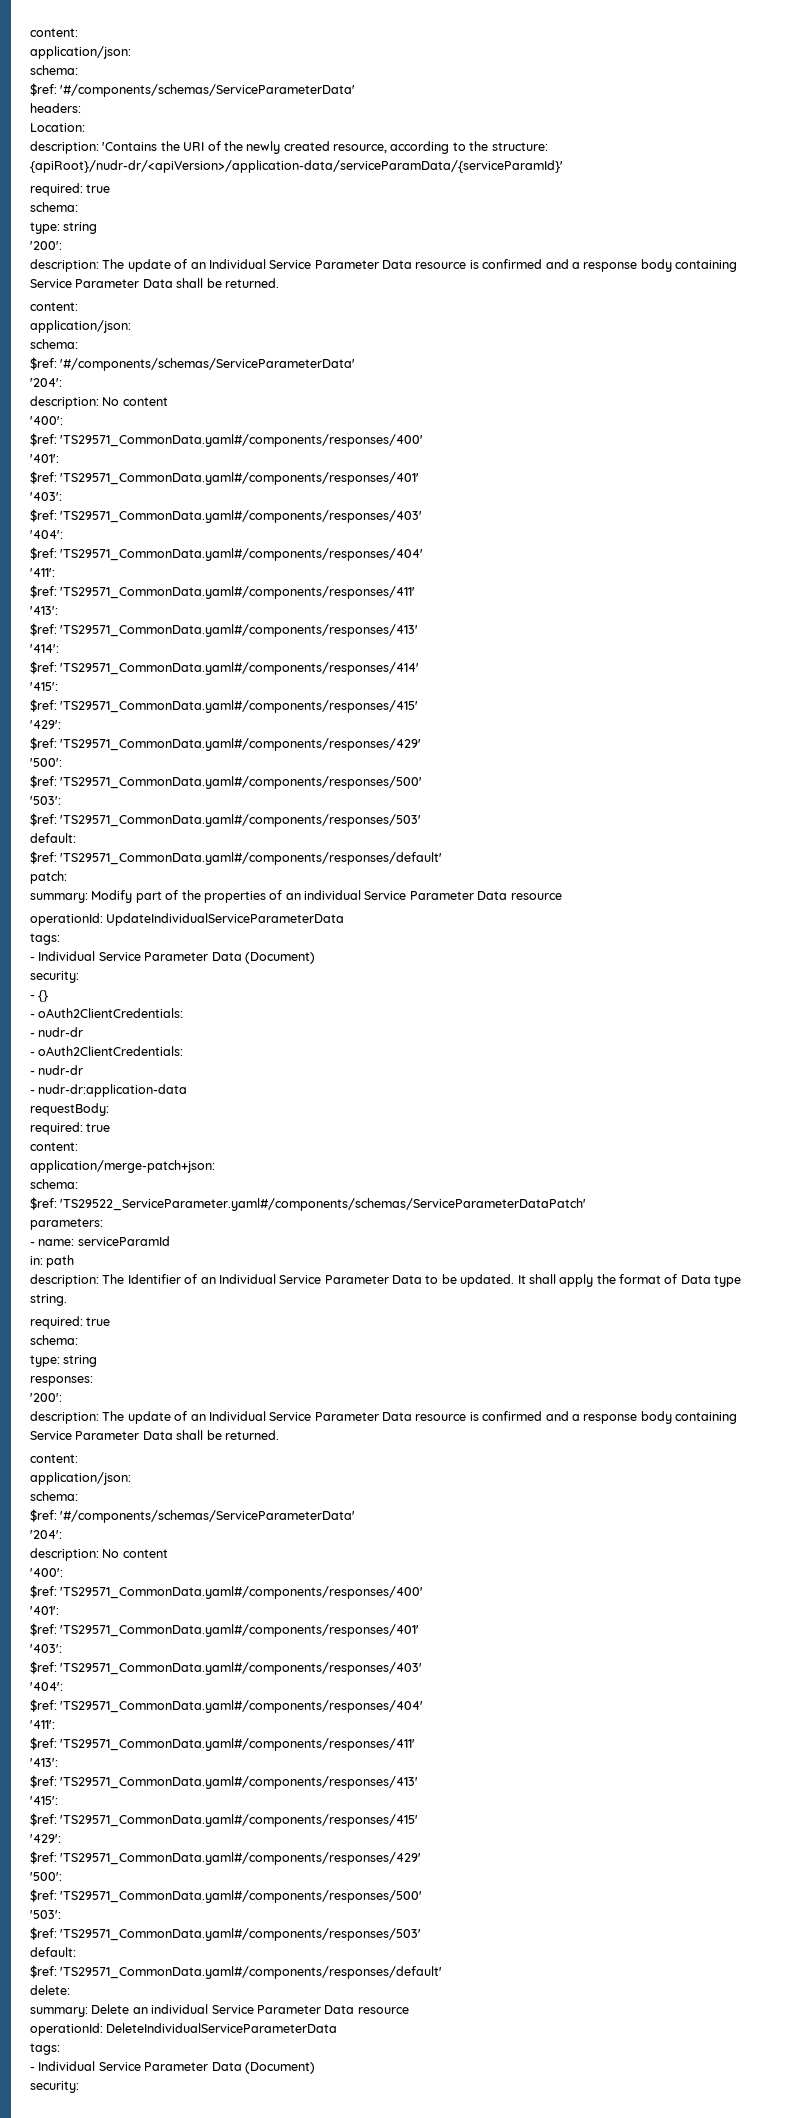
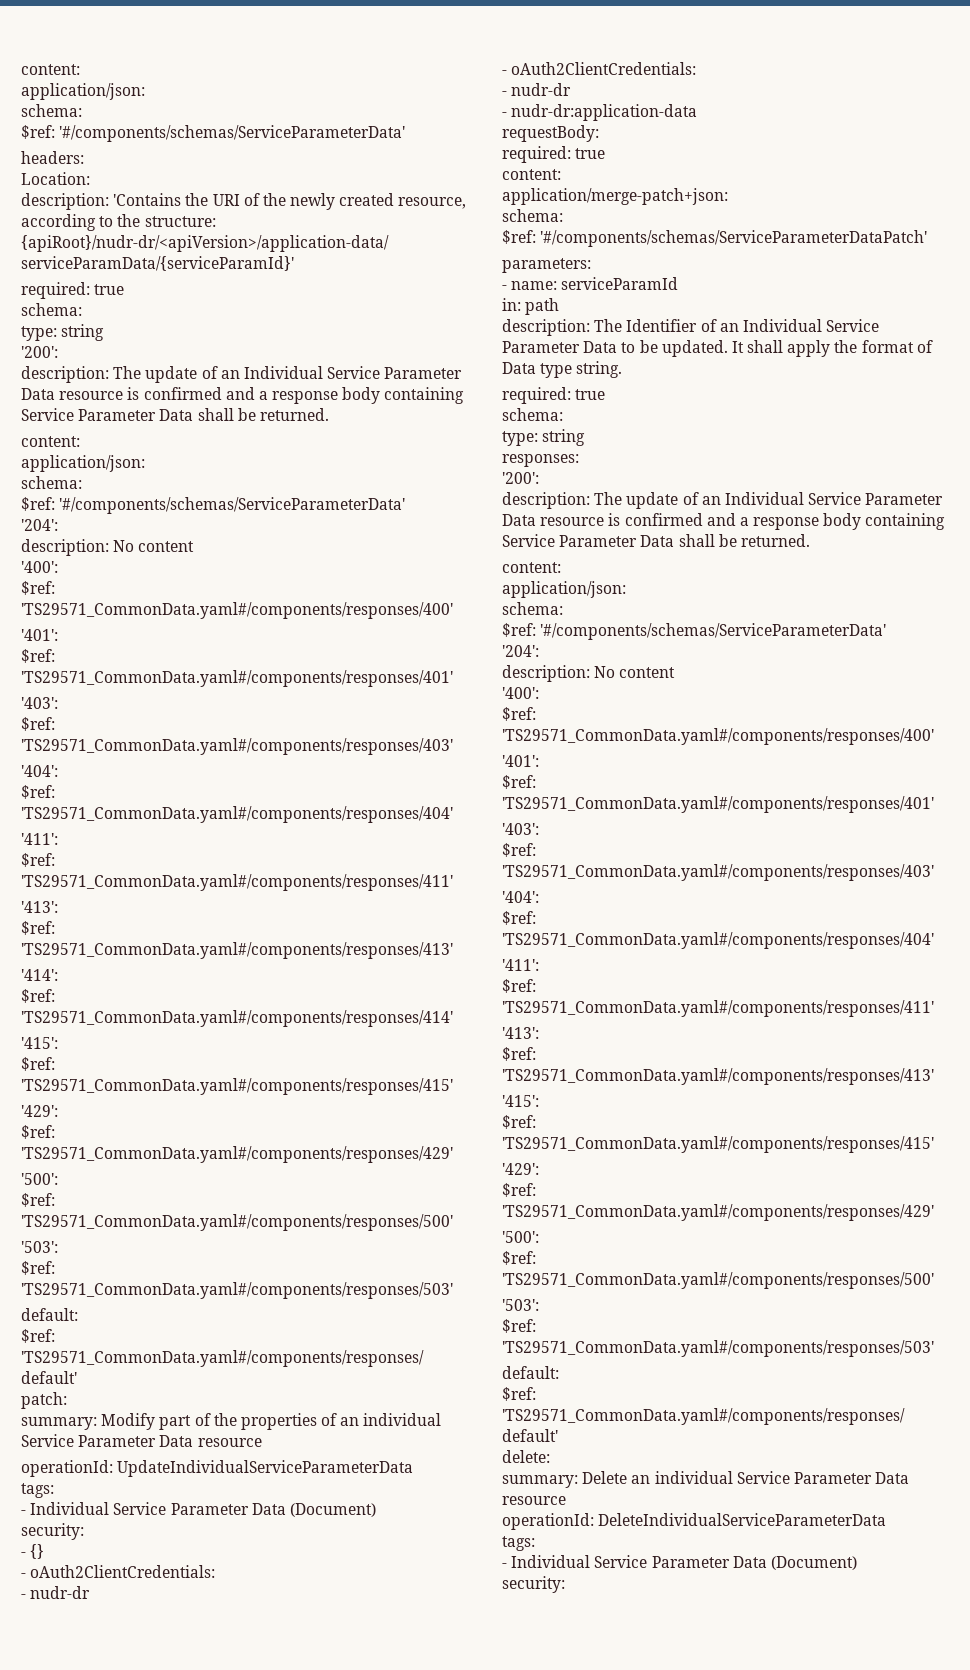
- $ref: 'TS29522_ServiceParameter.yaml#/components/schemas/ServiceParameterDataPatch'
+ $ref: '#/components/schemas/ServiceParameterDataPatch'

